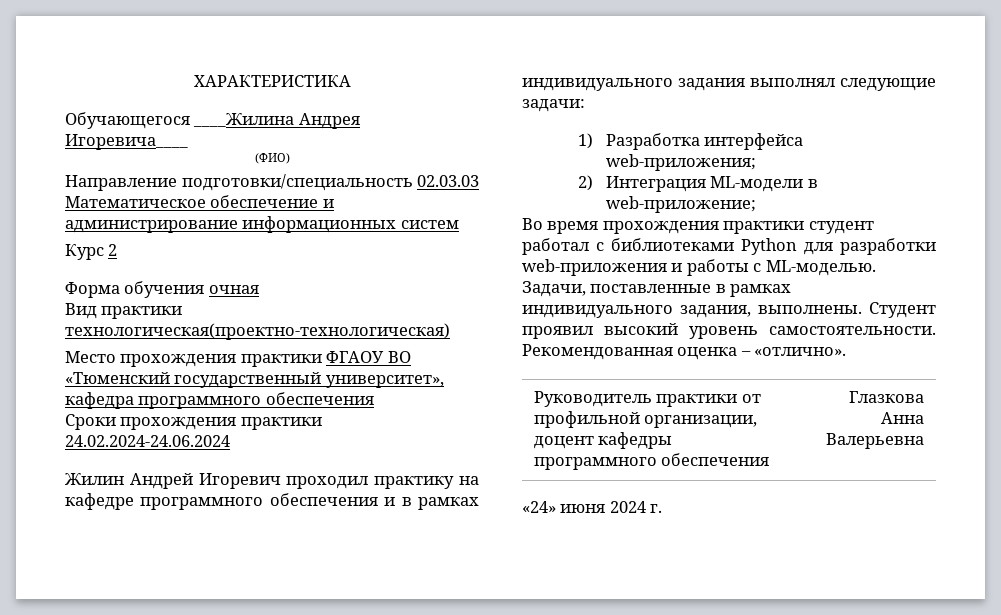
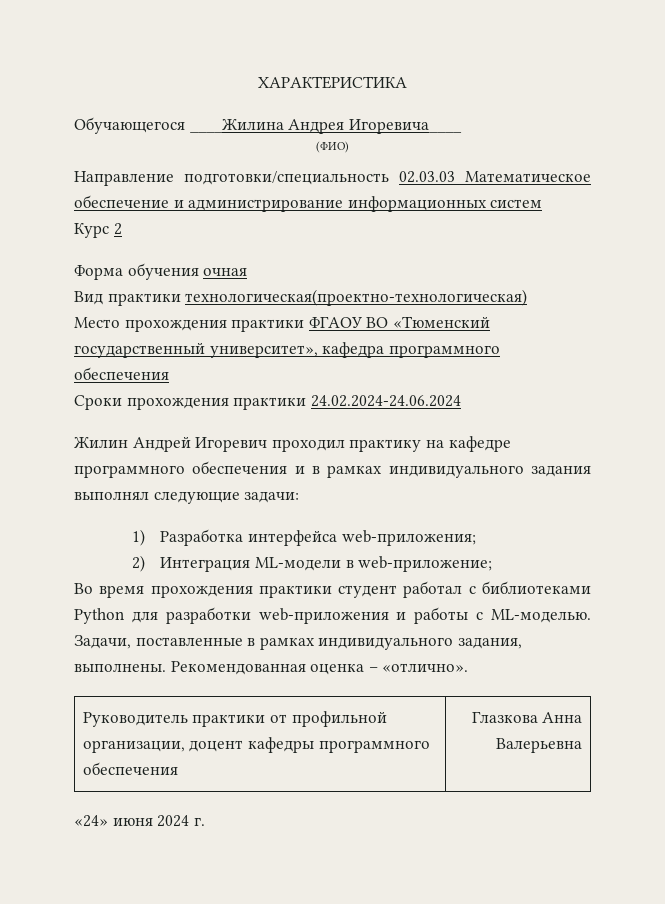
- Студент проявил высокий уровень самостоятельности.

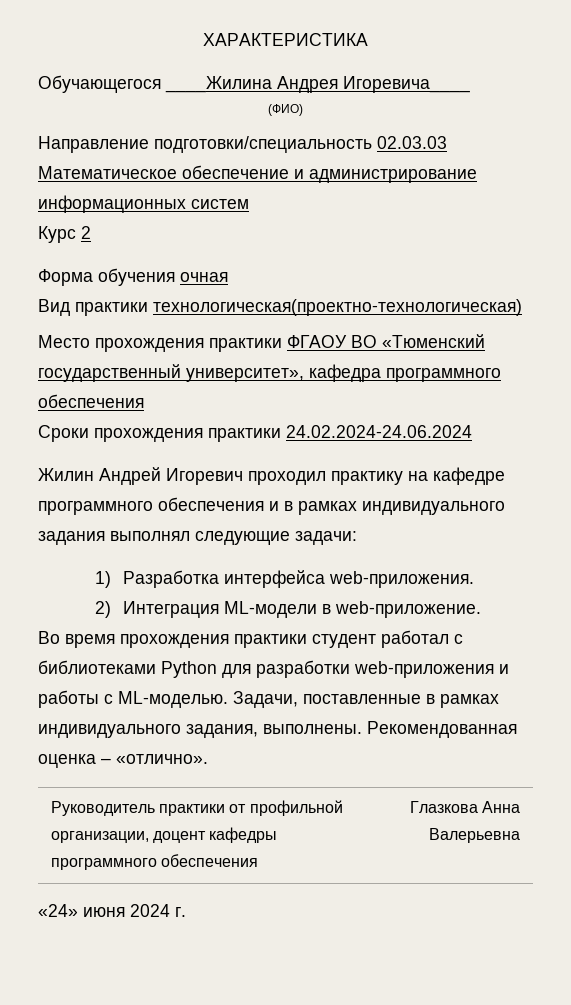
- 1) Разработка интерфейса web-приложения;
+ 1) Разработка интерфейса web-приложения.
- 2) Интеграция ML-модели в web-приложение;
+ 2) Интеграция ML-модели в web-приложение.

